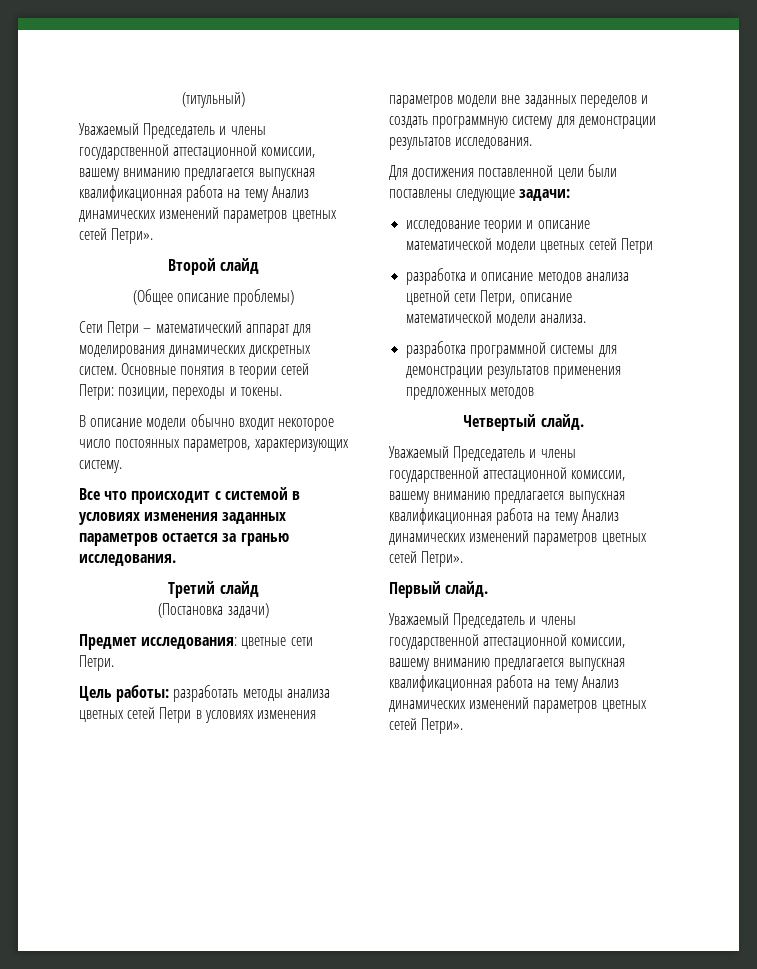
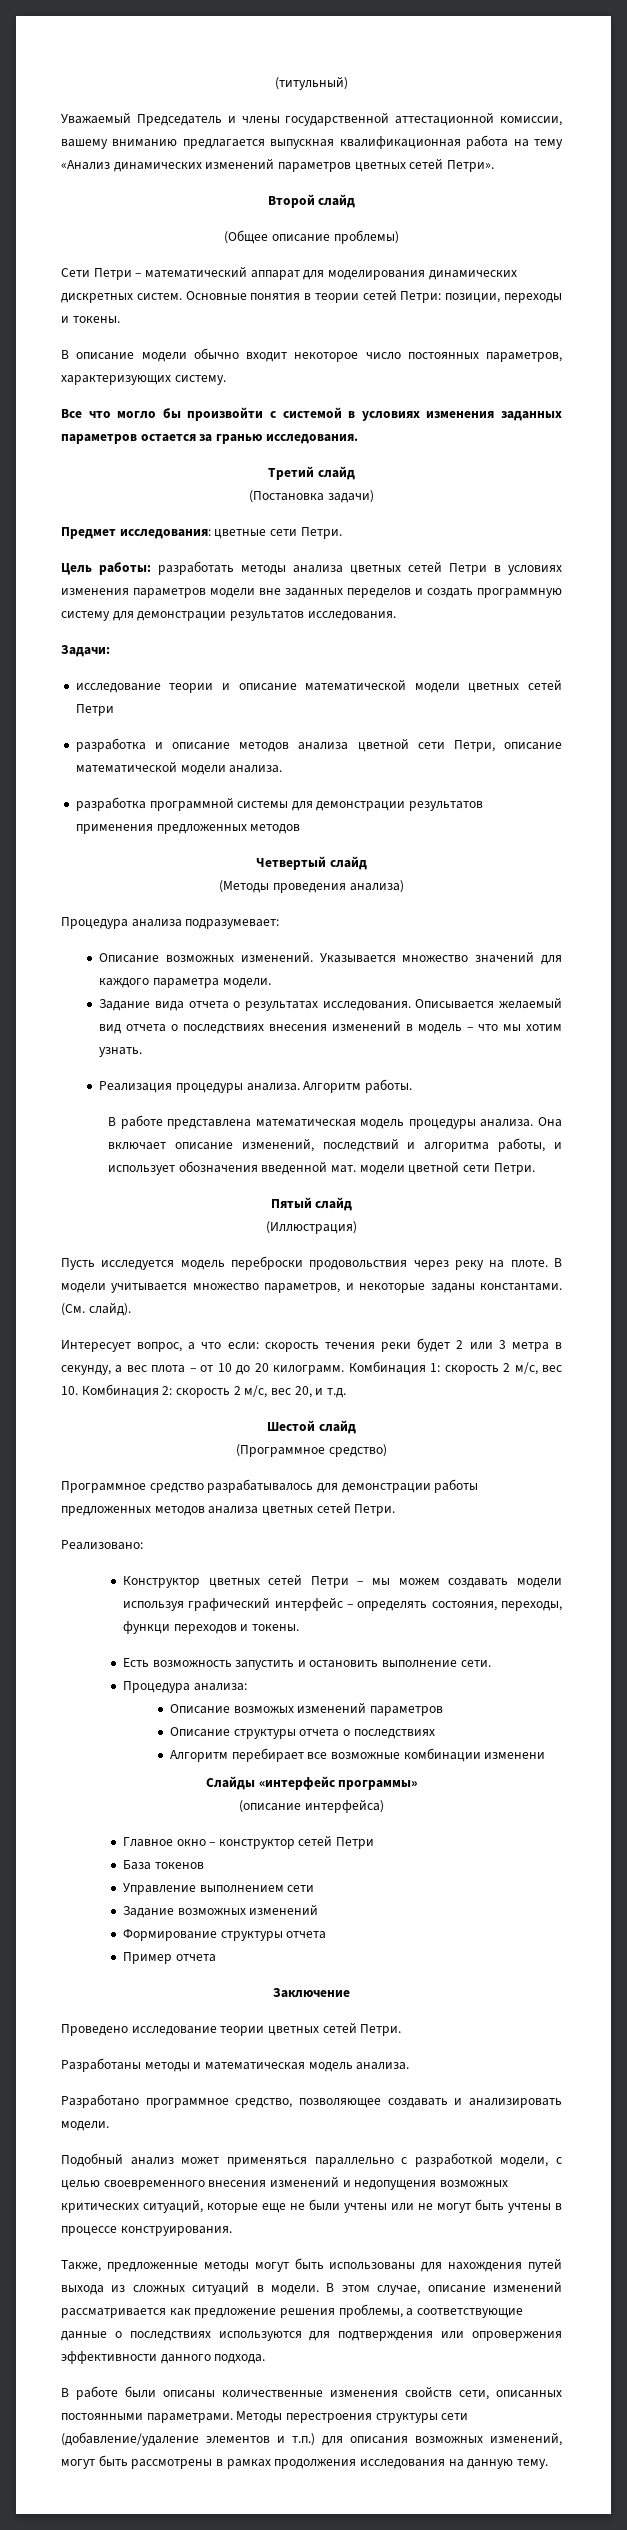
  (титульный)
- Уважаемый Председатель и члены государственной аттестационной комиссии, вашему вниманию предлагается выпускная квалификационная работа на тему Анализ динамических изменений параметров цветных сетей Петри».
+ Уважаемый Председатель и члены государственной аттестационной комиссии, вашему вниманию предлагается выпускная квалификационная работа на тему «Анализ динамических изменений параметров цветных сетей Петри».
- Все что происходит с системой в условиях изменения заданных параметров остается за гранью исследования.
+ Все что могло бы произвойти с системой в условиях изменения заданных параметров остается за гранью исследования.
- Для достижения поставленной цели были поставлены следующие задачи:
+ Задачи:
- Четвертый слайд.
- Уважаемый Председатель и члены государственной аттестационной комиссии, вашему вниманию предлагается выпускная квалификационная работа на тему Анализ динамических изменений параметров цветных сетей Петри».
- Первый слайд.
- Уважаемый Председатель и члены государственной аттестационной комиссии, вашему вниманию предлагается выпускная квалификационная работа на тему Анализ динамических изменений параметров цветных сетей Петри».
+ Четвертый слайд
+ (Методы проведения анализа)
+ Процедура анализа подразумевает:
+ Описание возможных изменений. Указывается множество значений для каждого параметра модели.
+ Задание вида отчета о результатах исследования. Описывается желаемый вид отчета о последствиях внесения изменений в модель – что мы хотим узнать.
+ Реализация процедуры анализа. Алгоритм работы.
+ В работе представлена математическая модель процедуры анализа. Она включает описание изменений, последствий и алгоритма работы, и использует обозначения введенной мат. модели цветной сети Петри.
+ Пятый слайд
+ (Иллюстрация)
+ Пусть исследуется модель переброски продовольствия через реку на плоте. В модели учитывается множество параметров, и некоторые заданы константами. (См. слайд).
+ Интересует вопрос, а что если: скорость течения реки будет 2 или 3 метра в секунду, а вес плота – от 10 до 20 килограмм. Комбинация 1: скорость 2 м/с, вес 10. Комбинация 2: скорость 2 м/с, вес 20, и т.д.
+ Шестой слайд
+ (Программное средство)
+ Программное средство разрабатывалось для демонстрации работы предложенных методов анализа цветных сетей Петри.
+ Реализовано:
+ Конструктор цветных сетей Петри – мы можем создавать модели используя графический интерфейс – определять состояния, переходы, функци переходов и токены.
+ Есть возможность запустить и остановить выполнение сети.
+ Процедура анализа:
+ Описание возможых изменений параметров
+ Описание структуры отчета о последствиях
+ Алгоритм перебирает все возможные комбинации изменени
+ Слайды «интерфейс программы»
+ (описание интерфейса)
+ Главное окно – конструктор сетей Петри
+ База токенов
+ Управление выполнением сети
+ Задание возможных изменений
+ Формирование структуры отчета
+ Пример отчета
+ Заключение
+ Проведено исследование теории цветных сетей Петри.
+ Разработаны методы и математическая модель анализа.
+ Разработано программное средство, позволяющее создавать и анализировать модели.
+ Подобный анализ может применяться параллельно с разработкой модели, с целью своевременного внесения изменений и недопущения возможных критических ситуаций, которые еще не были учтены или не могут быть учтены в процессе конструирования.
+ Также, предложенные методы могут быть использованы для нахождения путей выхода из сложных ситуаций в модели. В этом случае, описание изменений рассматривается как предложение решения проблемы, а соответствующие данные о последствиях используются для подтверждения или опровержения эффективности данного подхода.
+ В работе были описаны количественные изменения свойств сети, описанных постоянными параметрами. Методы перестроения структуры сети (добавление/удаление элементов и т.п.) для описания возможных изменений, могут быть рассмотрены в рамках продолжения исследования на данную тему.

